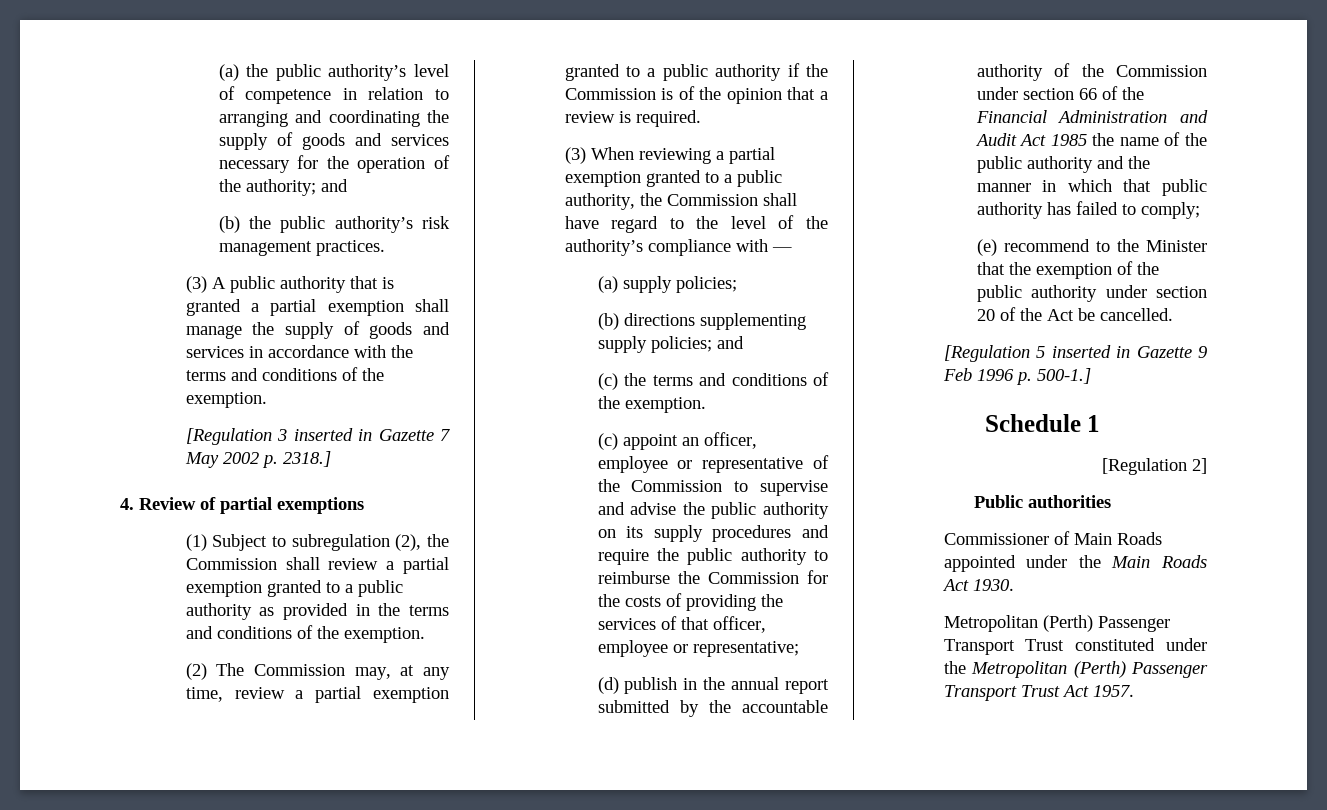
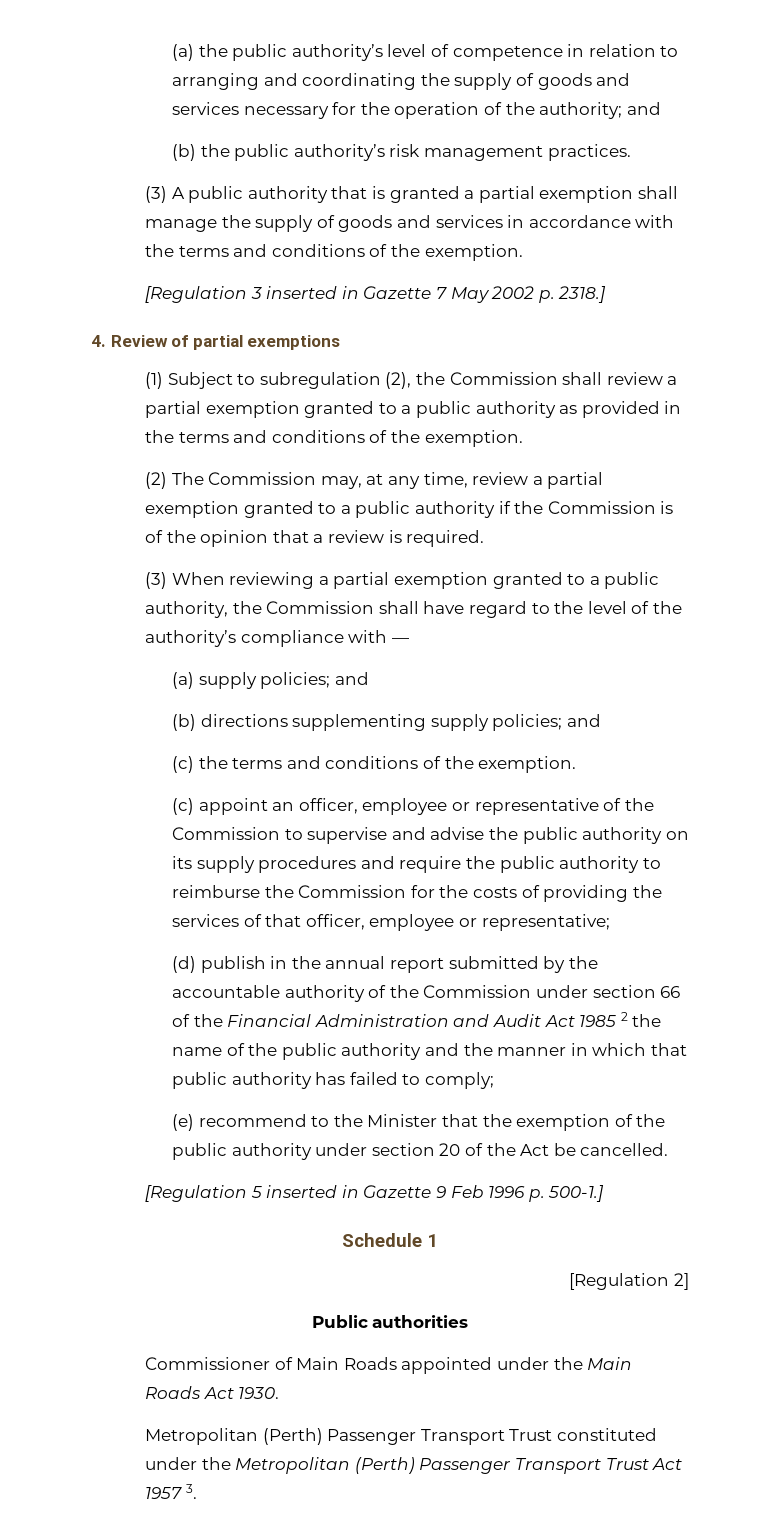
- (a) supply policies;
+ (a) supply policies; and
- (d) publish in the annual report submitted by the accountable authority of the Commission under section 66 of the Financial Administration and Audit Act 1985 the name of the public authority and the manner in which that public authority has failed to comply;
+ (d) publish in the annual report submitted by the accountable authority of the Commission under section 66 of the Financial Administration and Audit Act 1985 2 the name of the public authority and the manner in which that public authority has failed to comply;
- Metropolitan (Perth) Passenger Transport Trust constituted under the Metropolitan (Perth) Passenger Transport Trust Act 1957.
+ Metropolitan (Perth) Passenger Transport Trust constituted under the Metropolitan (Perth) Passenger Transport Trust Act 1957 3.

